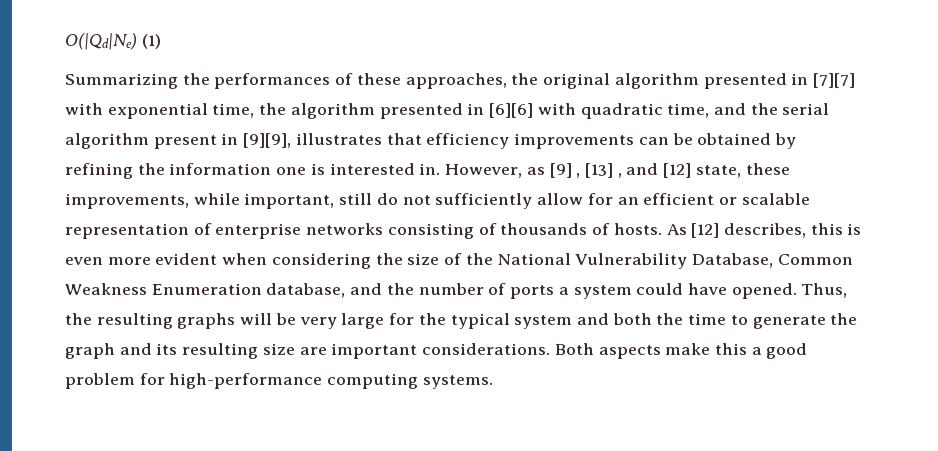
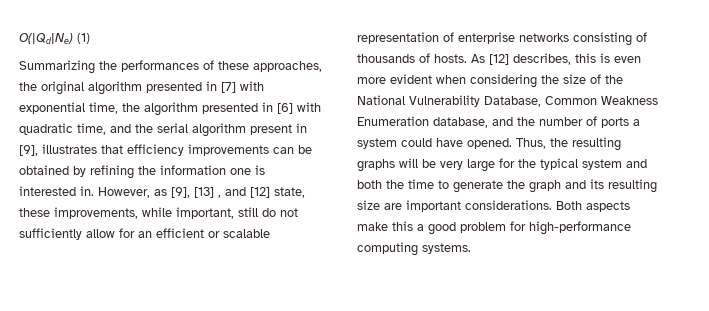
- Summarizing the performances of these approaches, the original algorithm presented in [7][7] with exponential time, the algorithm presented in [6][6] with quadratic time, and the serial algorithm present in [9][9], illustrates that efficiency improvements can be obtained by refining the information one is interested in.
+ Summarizing the performances of these approaches, the original algorithm presented in [7] with exponential time, the algorithm presented in [6] with quadratic time, and the serial algorithm present in [9], illustrates that efficiency improvements can be obtained by refining the information one is interested in.
- However, as [9] , [13] , and [12] state, these improvements, while important, still do not sufficiently allow for an efficient or scalable representation of enterprise networks consisting of thousands of hosts.
+ However, as [9], [13] , and [12] state, these improvements, while important, still do not sufficiently allow for an efficient or scalable representation of enterprise networks consisting of thousands of hosts.

